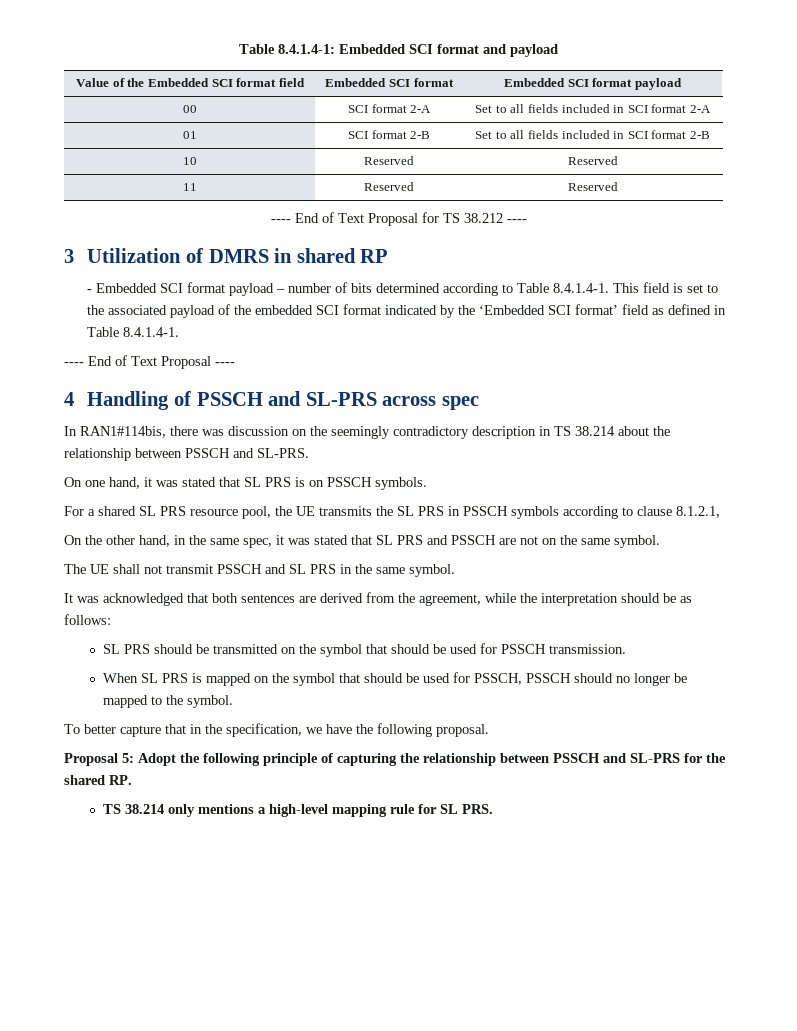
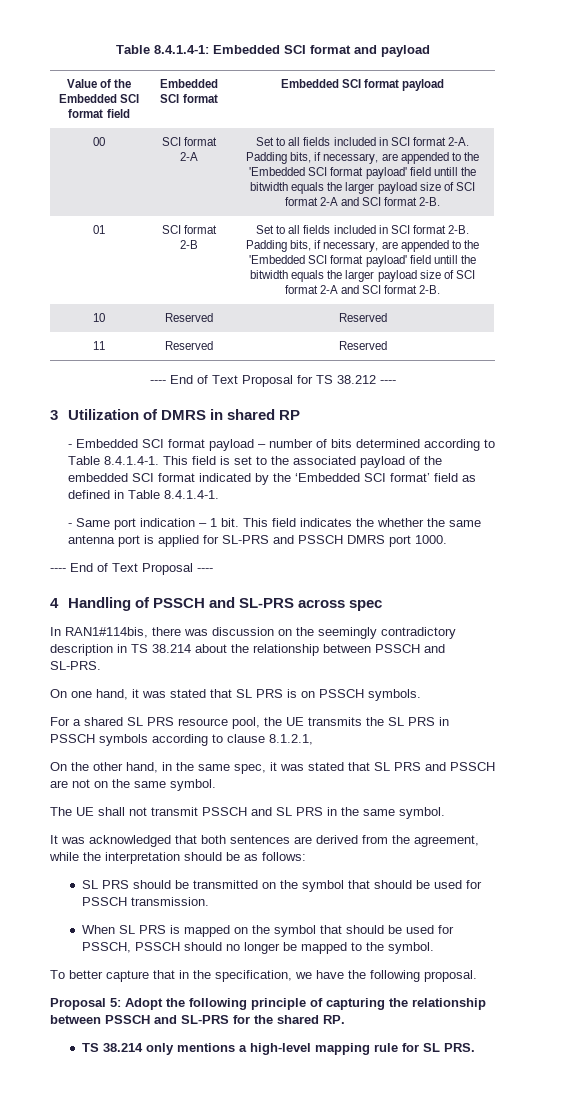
- Set to all fields included in SCI format 2-A
+ Set to all fields included in SCI format 2-A. Padding bits, if necessary, are appended to the 'Embedded SCI format payload' field untill the bitwidth equals the larger payload size of SCI format 2-A and SCI format 2-B.
- Set to all fields included in SCI format 2-B
+ Set to all fields included in SCI format 2-B. Padding bits, if necessary, are appended to the 'Embedded SCI format payload' field untill the bitwidth equals the larger payload size of SCI format 2-A and SCI format 2-B.
+ - Same port indication – 1 bit. This field indicates the whether the same antenna port is applied for SL-PRS and PSSCH DMRS port 1000.

